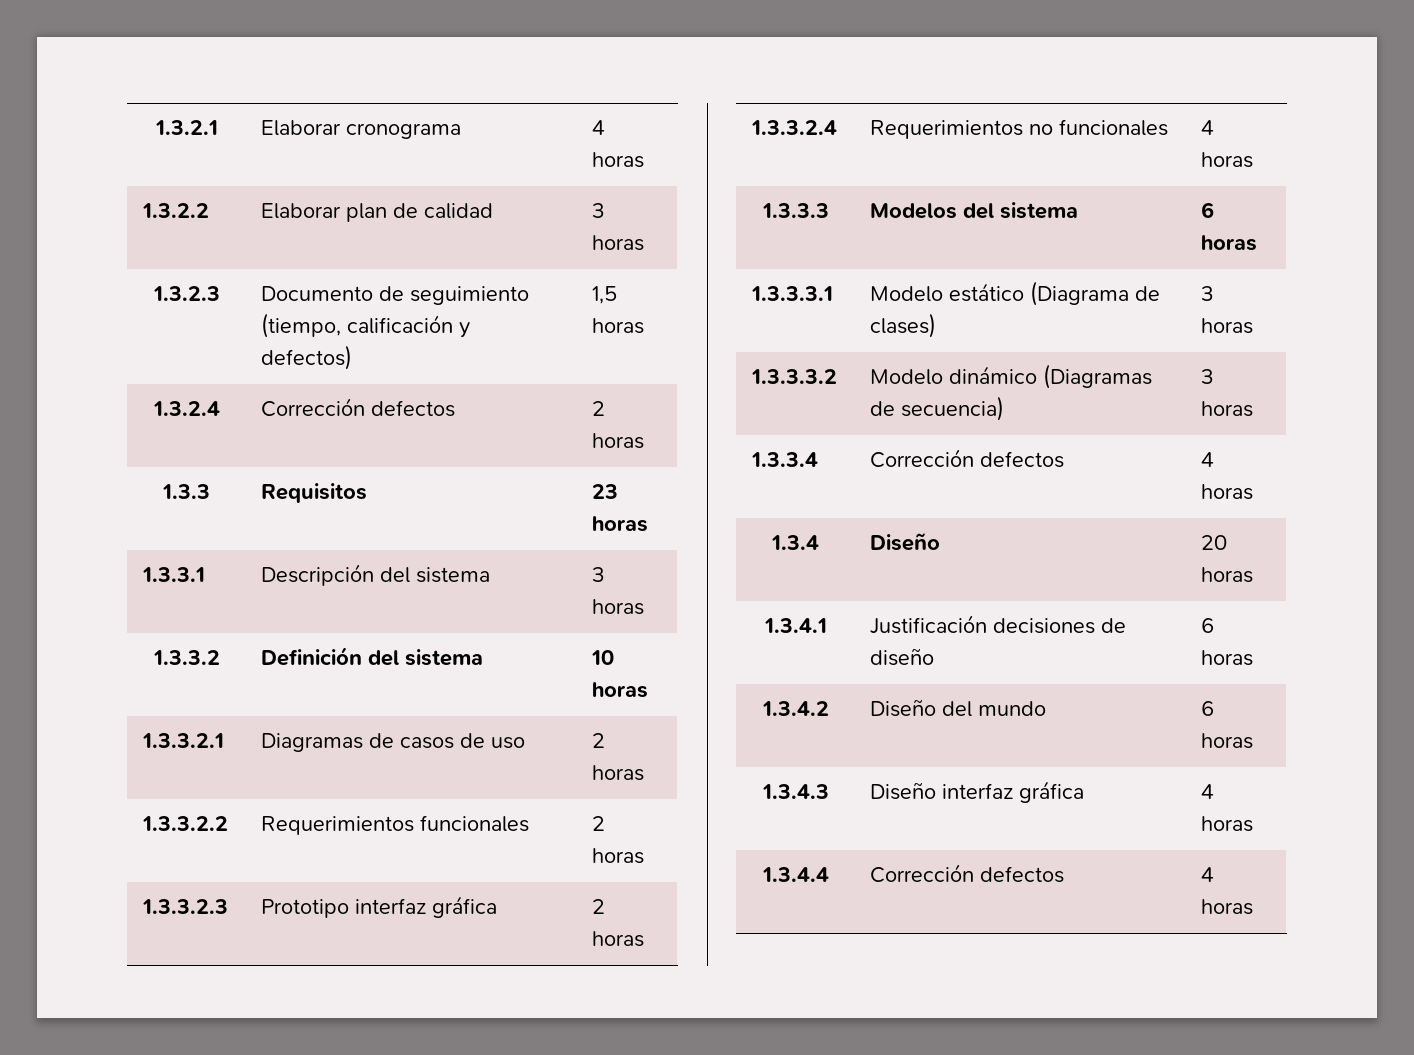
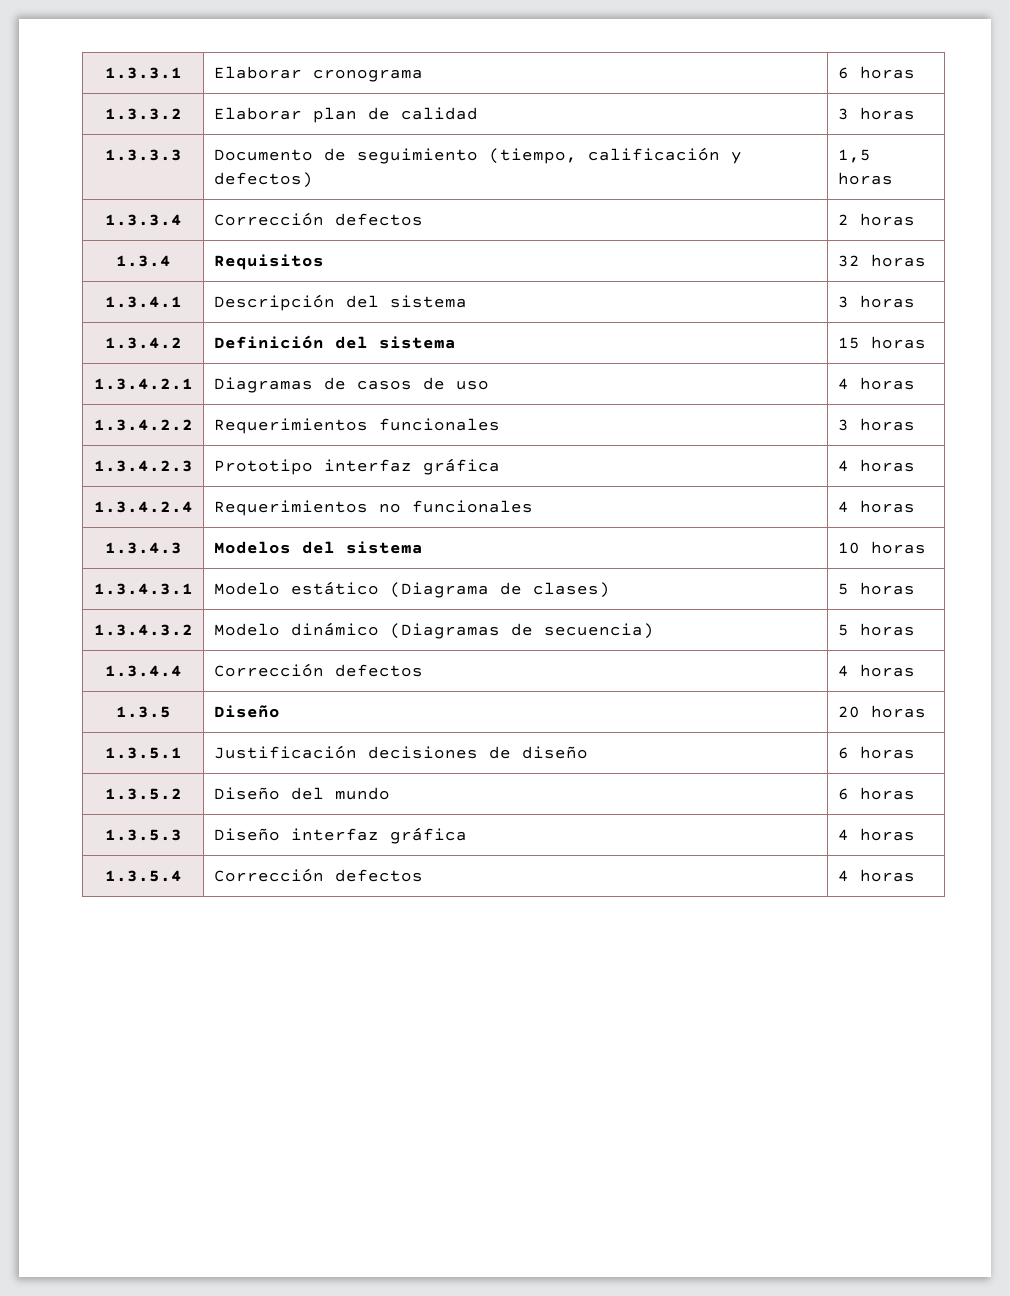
- 1.3.2.1 | Elaborar cronograma | 4 horas
- 1.3.2.2 | Elaborar plan de calidad | 3 horas
+ 1.3.3.1 | Elaborar cronograma | 6 horas
+ 1.3.3.2 | Elaborar plan de calidad | 3 horas
- 1.3.2.3 | Documento de seguimiento (tiempo, calificación y defectos) | 1,5 horas
+ 1.3.3.3 | Documento de seguimiento (tiempo, calificación y defectos) | 1,5 horas
- 1.3.2.4 | Corrección defectos | 2 horas
+ 1.3.3.4 | Corrección defectos | 2 horas
- 1.3.3 | Requisitos | 23 horas
- 1.3.3.1 | Descripción del sistema | 3 horas
+ 1.3.4 | Requisitos | 32 horas
+ 1.3.4.1 | Descripción del sistema | 3 horas
- 1.3.3.2 | Definición del sistema | 10 horas
- 1.3.3.2.1 | Diagramas de casos de uso | 2 horas
- 1.3.3.2.2 | Requerimientos funcionales | 2 horas
- 1.3.3.2.3 | Prototipo interfaz gráfica | 2 horas
- 1.3.3.2.4 | Requerimientos no funcionales | 4 horas
+ 1.3.4.2 | Definición del sistema | 15 horas
+ 1.3.4.2.1 | Diagramas de casos de uso | 4 horas
+ 1.3.4.2.2 | Requerimientos funcionales | 3 horas
+ 1.3.4.2.3 | Prototipo interfaz gráfica | 4 horas
+ 1.3.4.2.4 | Requerimientos no funcionales | 4 horas
- 1.3.3.3 | Modelos del sistema | 6 horas
- 1.3.3.3.1 | Modelo estático (Diagrama de clases) | 3 horas
- 1.3.3.3.2 | Modelo dinámico (Diagramas de secuencia) | 3 horas
- 1.3.3.4 | Corrección defectos | 4 horas
+ 1.3.4.3 | Modelos del sistema | 10 horas
+ 1.3.4.3.1 | Modelo estático (Diagrama de clases) | 5 horas
+ 1.3.4.3.2 | Modelo dinámico (Diagramas de secuencia) | 5 horas
+ 1.3.4.4 | Corrección defectos | 4 horas
- 1.3.4 | Diseño | 20 horas
+ 1.3.5 | Diseño | 20 horas
- 1.3.4.1 | Justificación decisiones de diseño | 6 horas
+ 1.3.5.1 | Justificación decisiones de diseño | 6 horas
- 1.3.4.2 | Diseño del mundo | 6 horas
+ 1.3.5.2 | Diseño del mundo | 6 horas
- 1.3.4.3 | Diseño interfaz gráfica | 4 horas
+ 1.3.5.3 | Diseño interfaz gráfica | 4 horas
- 1.3.4.4 | Corrección defectos | 4 horas
+ 1.3.5.4 | Corrección defectos | 4 horas

